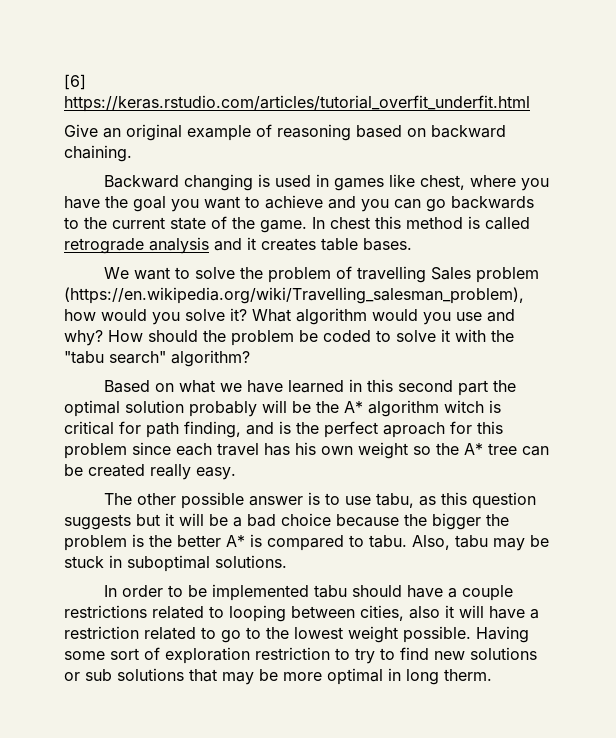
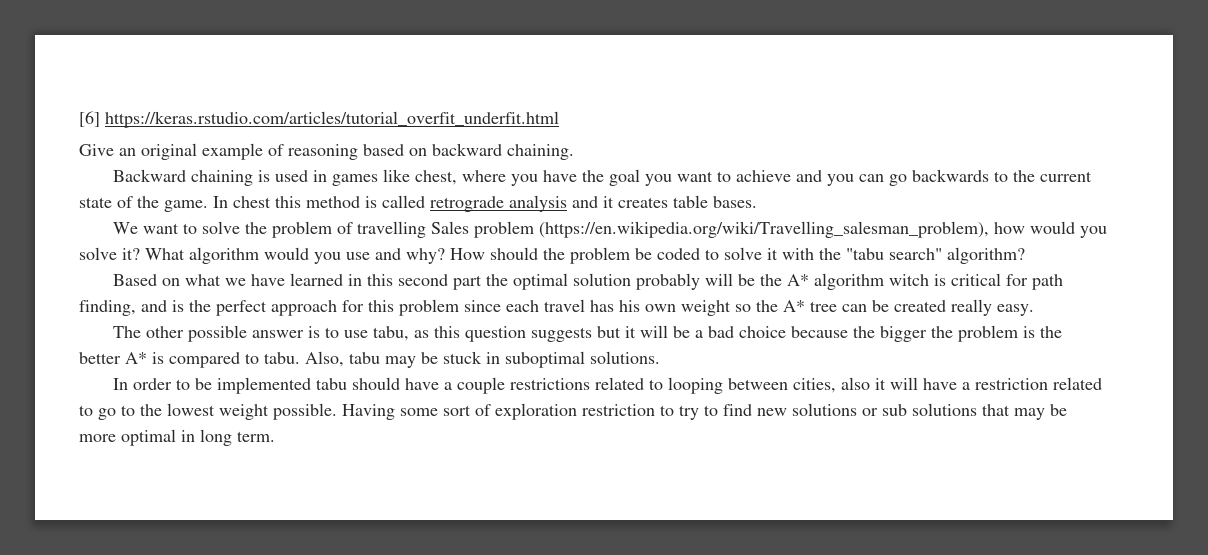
- Backward changing is used in games like chest, where you have the goal you want to achieve and you can go backwards to the current state of the game.
+ Backward chaining is used in games like chest, where you have the goal you want to achieve and you can go backwards to the current state of the game.
- Based on what we have learned in this second part the optimal solution probably will be the A* algorithm witch is critical for path finding, and is the perfect aproach for this problem since each travel has his own weight so the A* tree can be created really easy.
+ Based on what we have learned in this second part the optimal solution probably will be the A* algorithm witch is critical for path finding, and is the perfect approach for this problem since each travel has his own weight so the A* tree can be created really easy.
- Having some sort of exploration restriction to try to find new solutions or sub solutions that may be more optimal in long therm.
+ Having some sort of exploration restriction to try to find new solutions or sub solutions that may be more optimal in long term.

